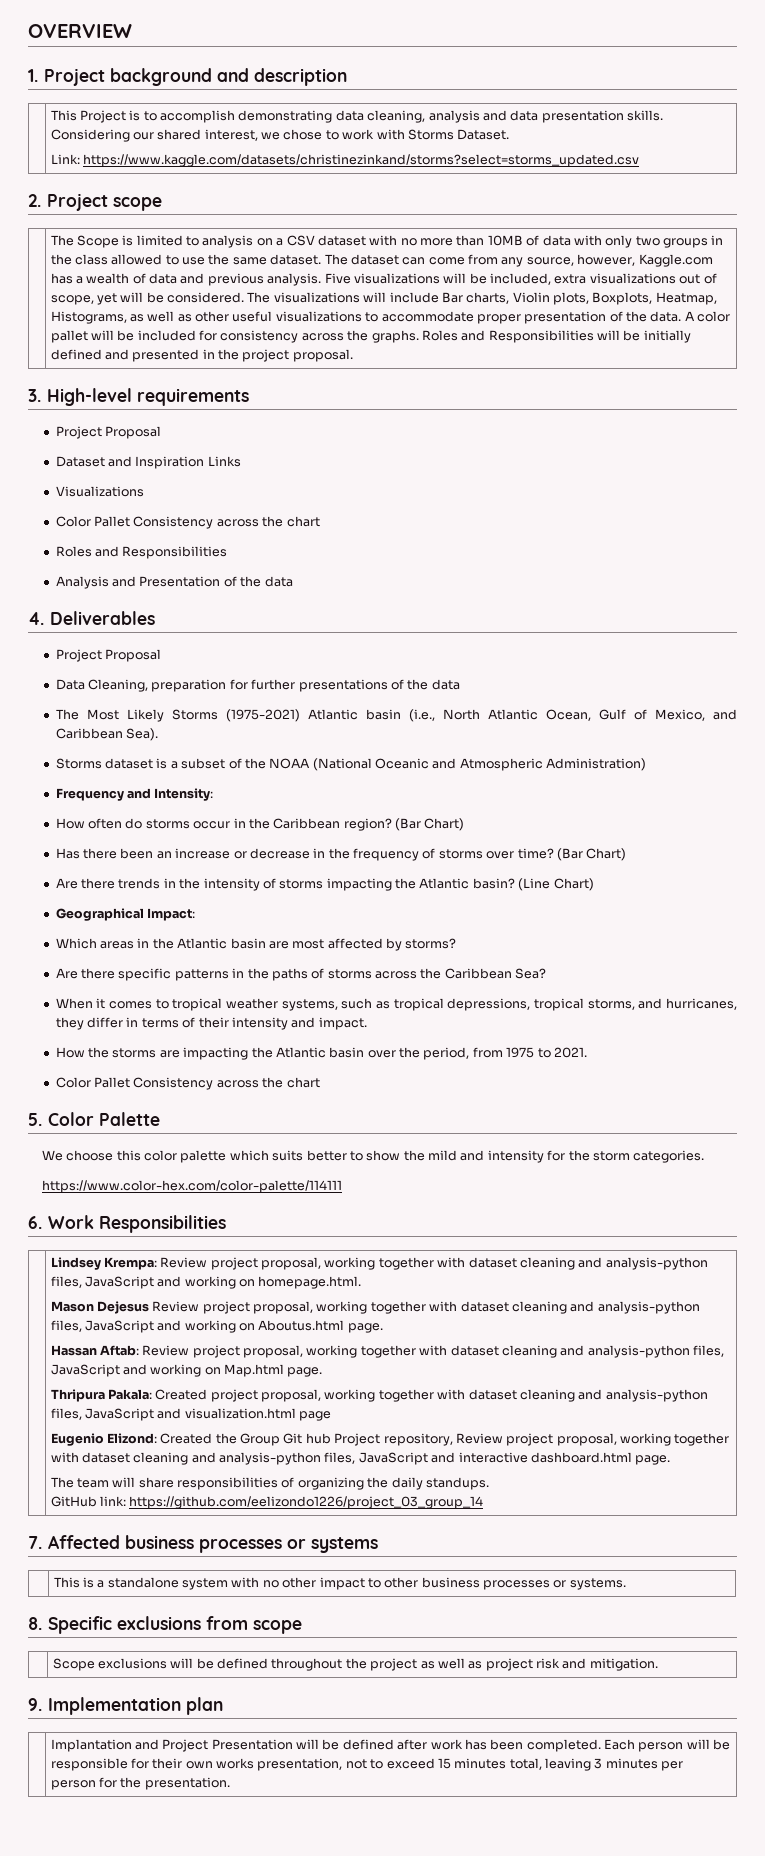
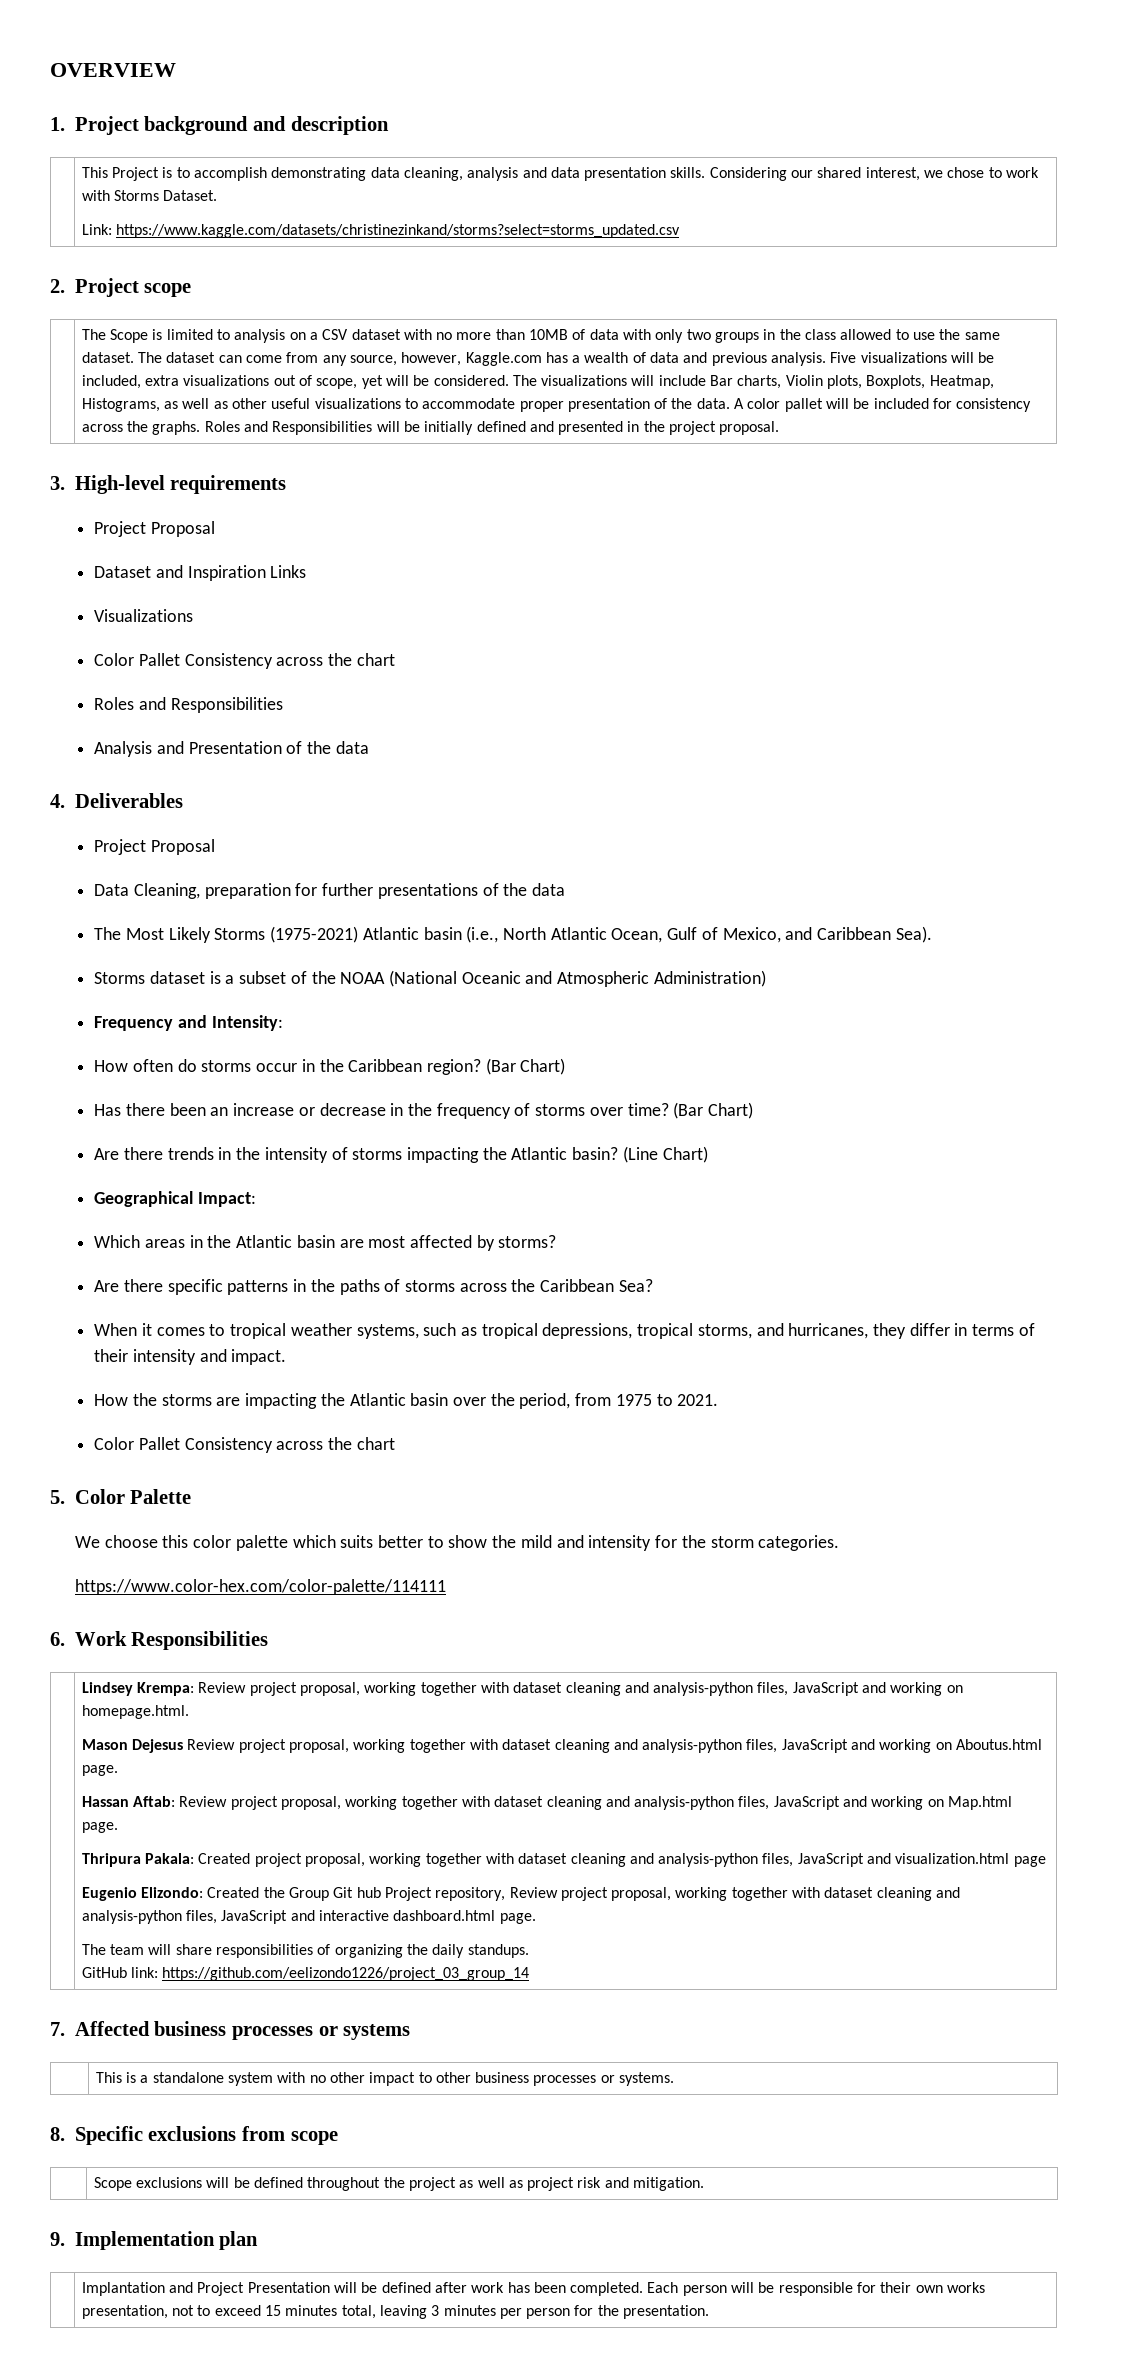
- Eugenio Elizond: Created the Group Git hub Project repository, Review project proposal, working together with dataset cleaning and analysis-python files, JavaScript and interactive dashboard.html page.
+ Eugenio Elizondo: Created the Group Git hub Project repository, Review project proposal, working together with dataset cleaning and analysis-python files, JavaScript and interactive dashboard.html page.

